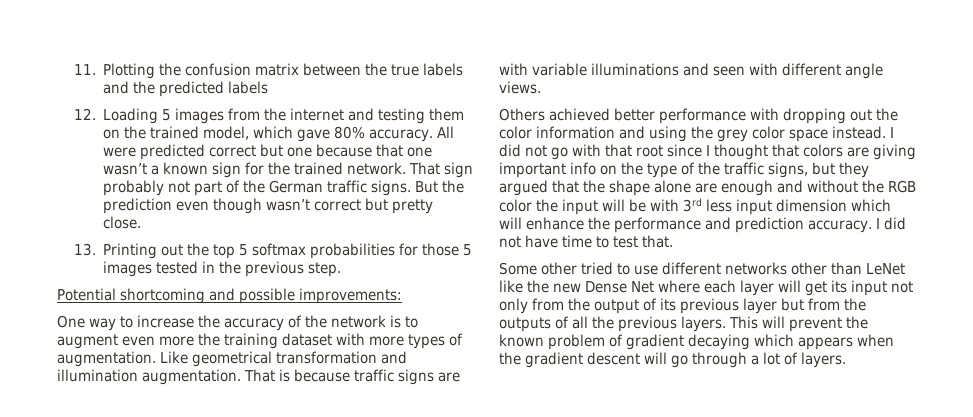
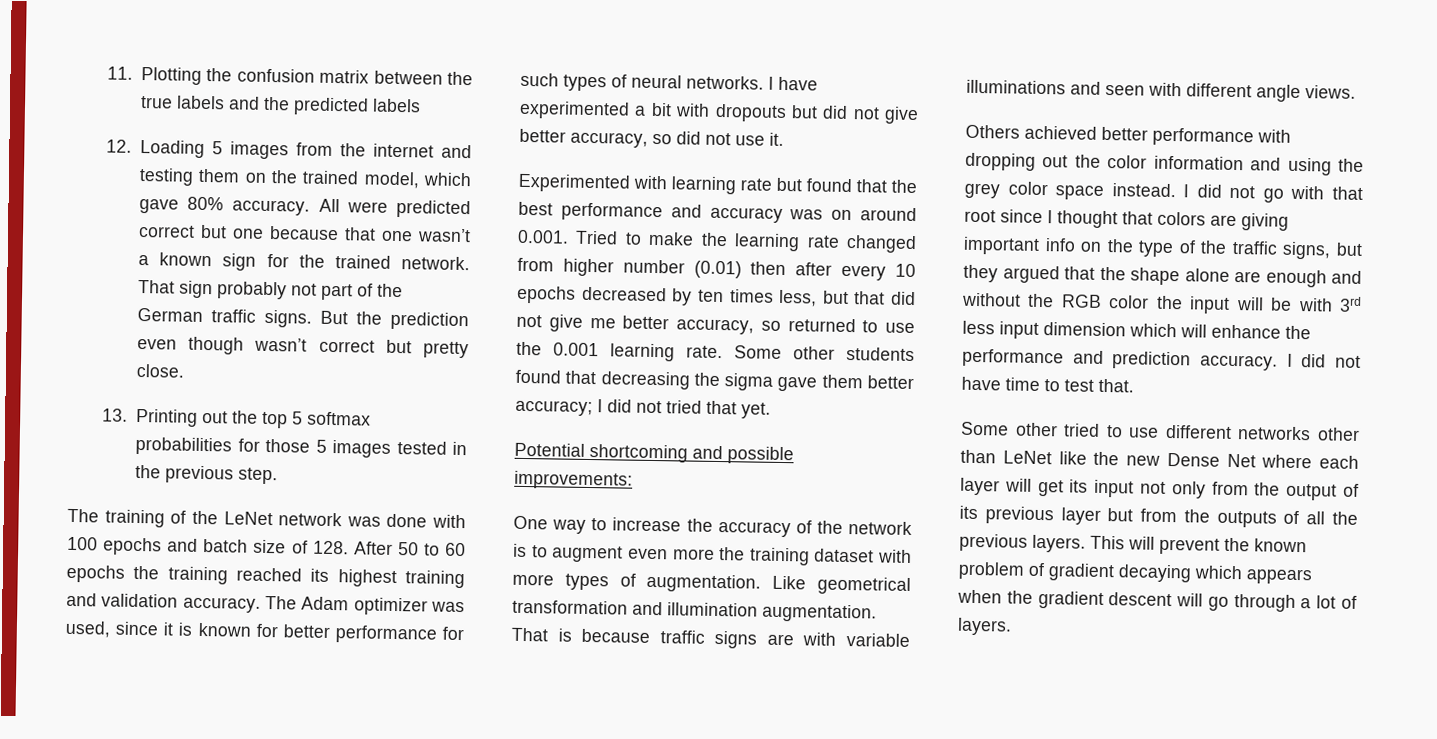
+ The training of the LeNet network was done with 100 epochs and batch size of 128. After 50 to 60 epochs the training reached its highest training and validation accuracy. The Adam optimizer was used, since it is known for better performance for such types of neural networks. I have experimented a bit with dropouts but did not give better accuracy, so did not use it.
+ Experimented with learning rate but found that the best performance and accuracy was on around 0.001. Tried to make the learning rate changed from higher number (0.01) then after every 10 epochs decreased by ten times less, but that did not give me better accuracy, so returned to use the 0.001 learning rate. Some other students found that decreasing the sigma gave them better accuracy; I did not tried that yet.

